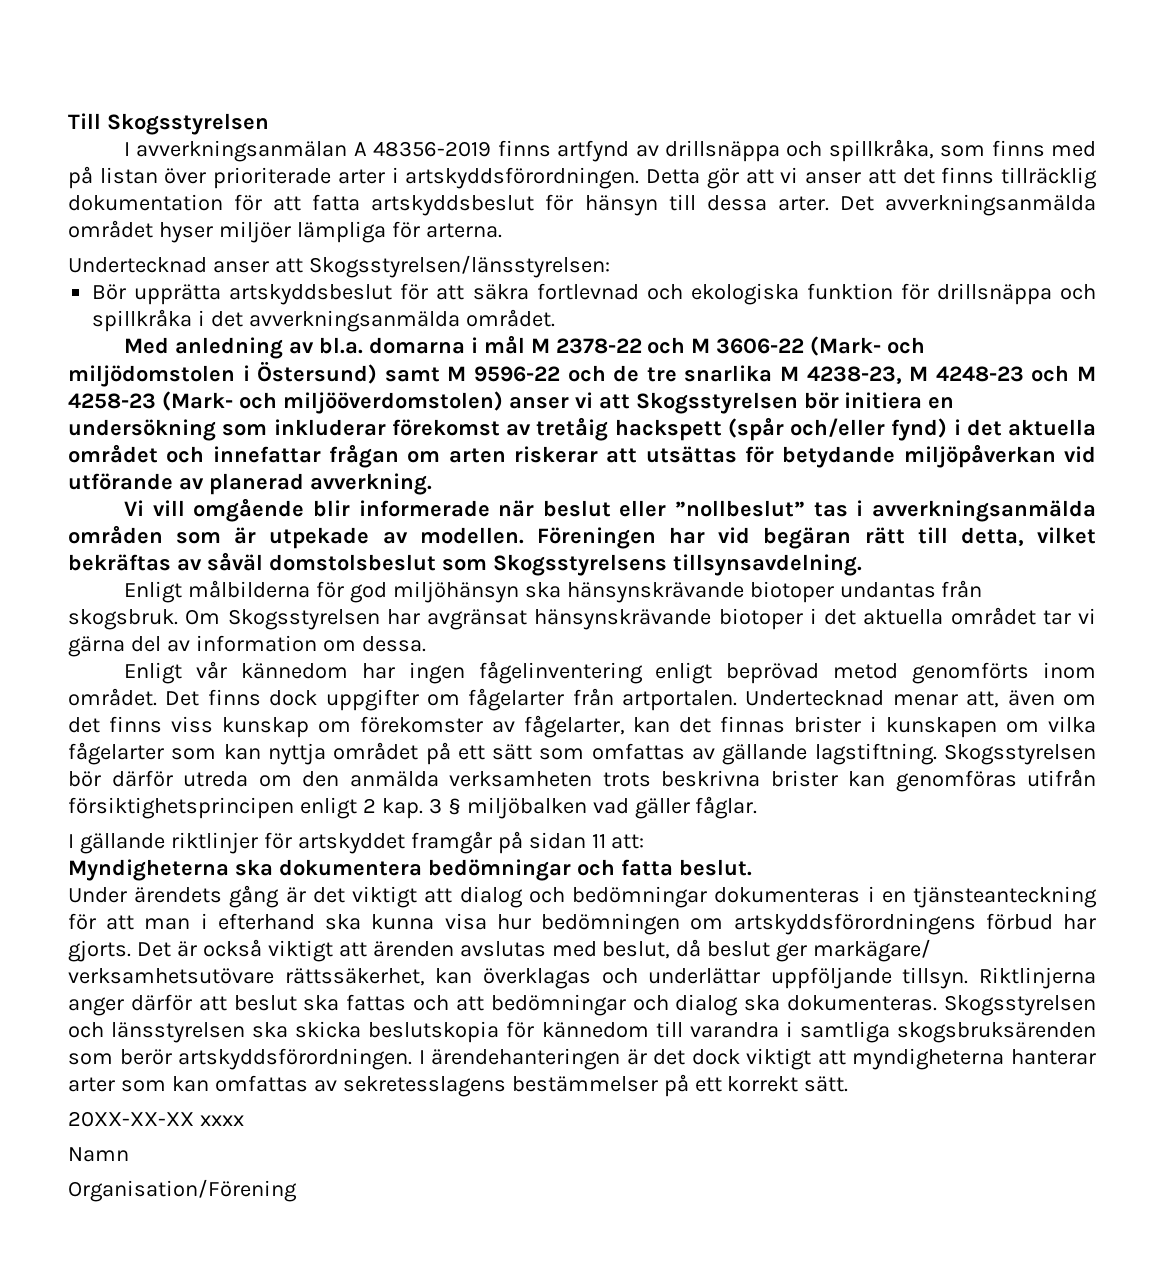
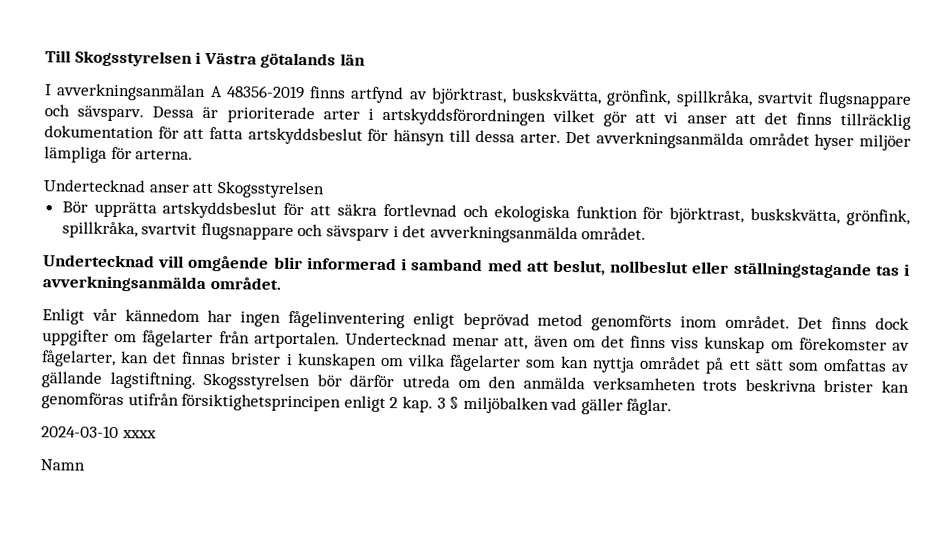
- Till Skogsstyrelsen
+ Till Skogsstyrelsen i Västra götalands län
- I avverkningsanmälan A 48356-2019 finns artfynd av drillsnäppa och spillkråka, som finns med på listan över prioriterade arter i artskyddsförordningen. Detta gör att vi anser att det finns tillräcklig dokumentation för att fatta artskyddsbeslut för hänsyn till dessa arter.
+ I avverkningsanmälan A 48356-2019 finns artfynd av björktrast, buskskvätta, grönfink, spillkråka, svartvit flugsnappare och sävsparv. Dessa är prioriterade arter i artskyddsförordningen vilket gör att vi anser att det finns tillräcklig dokumentation för att fatta artskyddsbeslut för hänsyn till dessa arter.
- Undertecknad anser att Skogsstyrelsen/länsstyrelsen:
+ Undertecknad anser att Skogsstyrelsen
- Bör upprätta artskyddsbeslut för att säkra fortlevnad och ekologiska funktion för drillsnäppa och spillkråka i det avverkningsanmälda området.
- Med anledning av bl.a. domarna i mål M 2378-22 och M 3606-22 (Mark- och miljödomstolen i Östersund) samt M 9596-22 och de tre snarlika M 4238-23, M 4248-23 och M 4258-23 (Mark- och miljööverdomstolen) anser vi att Skogsstyrelsen bör initiera en undersökning som inkluderar förekomst av tretåig hackspett (spår och/eller fynd) i det aktuella området och innefattar frågan om arten riskerar att utsättas för betydande miljöpåverkan vid utförande av planerad avverkning.
- Vi vill omgående blir informerade när beslut eller ”nollbeslut” tas i avverkningsanmälda områden som är utpekade av modellen. Föreningen har vid begäran rätt till detta, vilket bekräftas av såväl domstolsbeslut som Skogsstyrelsens tillsynsavdelning.
- Enligt målbilderna för god miljöhänsyn ska hänsynskrävande biotoper undantas från skogsbruk. Om Skogsstyrelsen har avgränsat hänsynskrävande biotoper i det aktuella området tar vi gärna del av information om dessa.
+ Bör upprätta artskyddsbeslut för att säkra fortlevnad och ekologiska funktion för björktrast, buskskvätta, grönfink, spillkråka, svartvit flugsnappare och sävsparv i det avverkningsanmälda området.
+ Undertecknad vill omgående blir informerad i samband med att beslut, nollbeslut eller ställningstagande tas i avverkningsanmälda området.
- I gällande riktlinjer för artskyddet framgår på sidan 11 att:
- Myndigheterna ska dokumentera bedömningar och fatta beslut.
- Under ärendets gång är det viktigt att dialog och bedömningar dokumenteras i en tjänsteanteckning för att man i efterhand ska kunna visa hur bedömningen om artskyddsförordningens förbud har gjorts. Det är också viktigt att ärenden avslutas med beslut, då beslut ger markägare/ verksamhetsutövare rättssäkerhet, kan överklagas och underlättar uppföljande tillsyn. Riktlinjerna anger därför att beslut ska fattas och att bedömningar och dialog ska dokumenteras. Skogsstyrelsen och länsstyrelsen ska skicka beslutskopia för kännedom till varandra i samtliga skogsbruksärenden som berör artskyddsförordningen. I ärendehanteringen är det dock viktigt att myndigheterna hanterar arter som kan omfattas av sekretesslagens bestämmelser på ett korrekt sätt.
- 20XX-XX-XX xxxx
+ 2024-03-10 xxxx
- Organisation/Förening

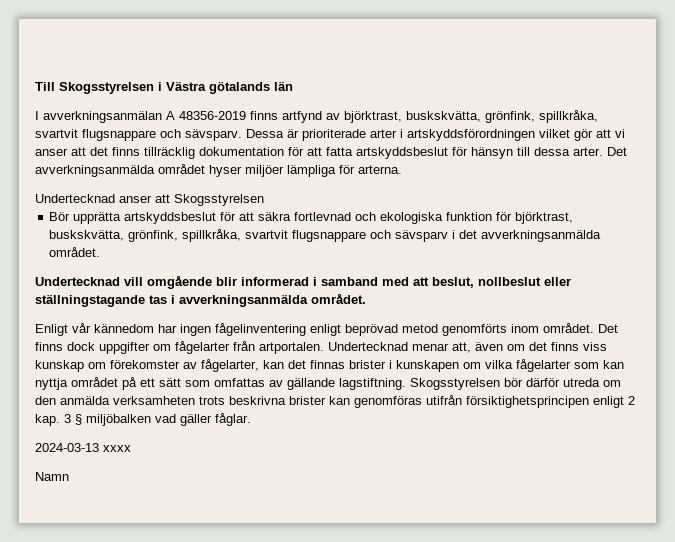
- 2024-03-10 xxxx
+ 2024-03-13 xxxx

